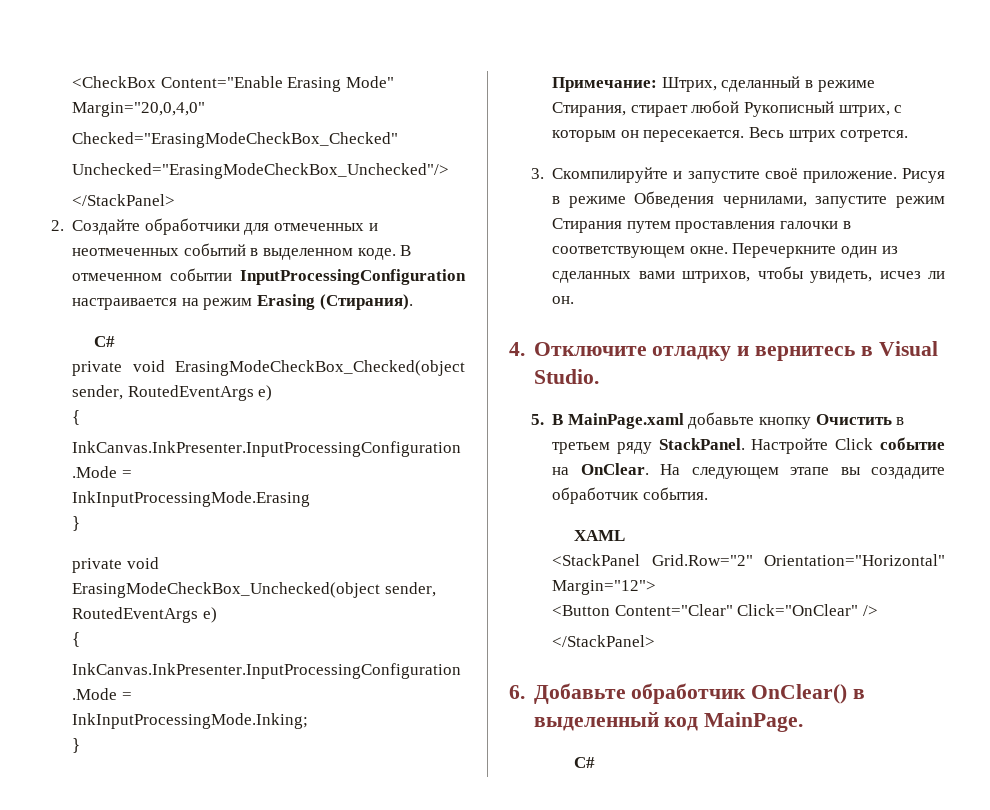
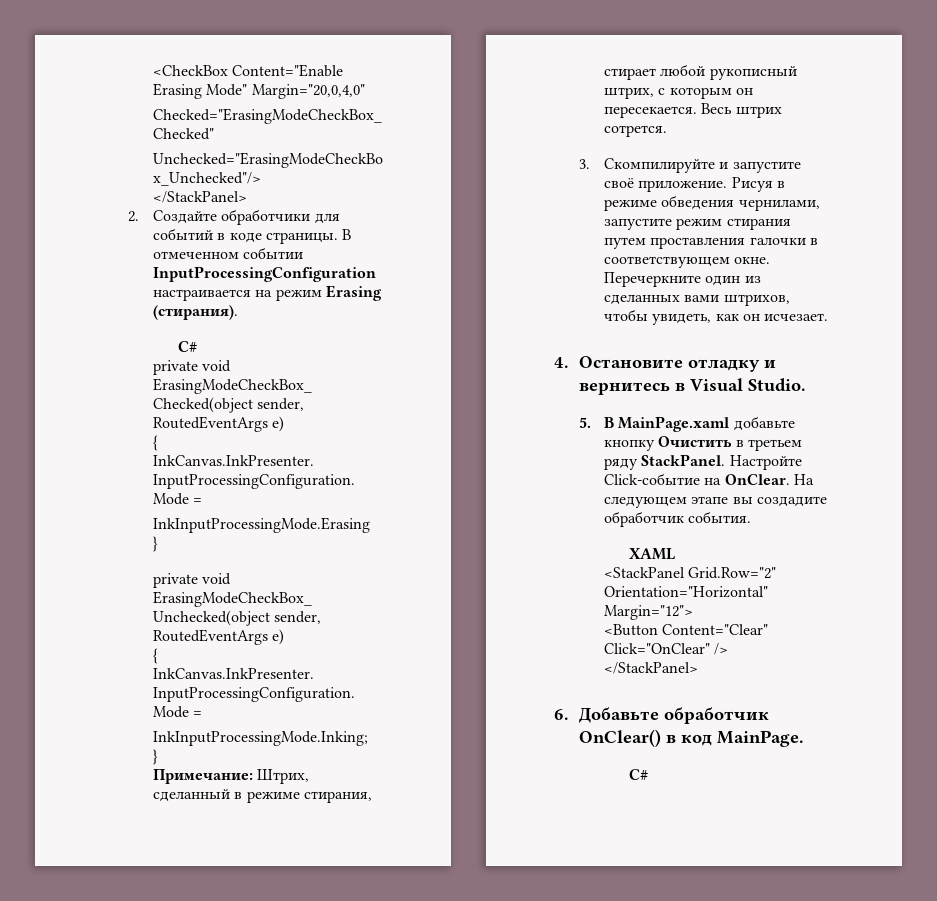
- 2. Создайте обработчики для отмеченных и неотмеченных событий в выделенном коде.
+ 2. Создайте обработчики для событий в коде страницы.
- В отмеченном событии InputProcessingConfiguration настраивается на режим Erasing (Стирания).
+ В отмеченном событии InputProcessingConfiguration настраивается на режим Erasing (стирания).
- Примечание: Штрих, сделанный в режиме Стирания, стирает любой Рукописный штрих, с которым он пересекается.
+ Примечание: Штрих, сделанный в режиме стирания, стирает любой рукописный штрих, с которым он пересекается.
- Рисуя в режиме Обведения чернилами, запустите режим Стирания путем проставления галочки в соответствующем окне.
+ Рисуя в режиме обведения чернилами, запустите режим стирания путем проставления галочки в соответствующем окне.
- Перечеркните один из сделанных вами штрихов, чтобы увидеть, исчез ли он.
+ Перечеркните один из сделанных вами штрихов, чтобы увидеть, как он исчезает.
- 4. Отключите отладку и вернитесь в Visual Studio.
+ 4. Остановите отладку и вернитесь в Visual Studio.
- Настройте Click событие на OnClear.
+ Настройте Click-событие на OnClear.
- 6. Добавьте обработчик OnClear() в выделенный код MainPage.
+ 6. Добавьте обработчик OnClear() в код MainPage.

